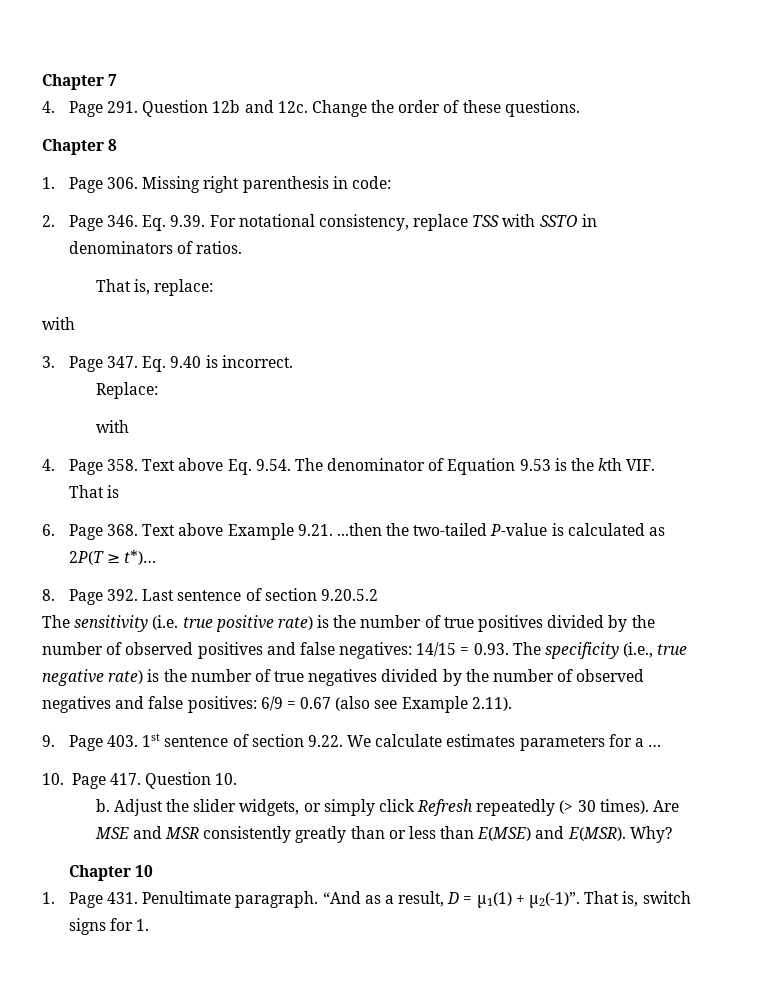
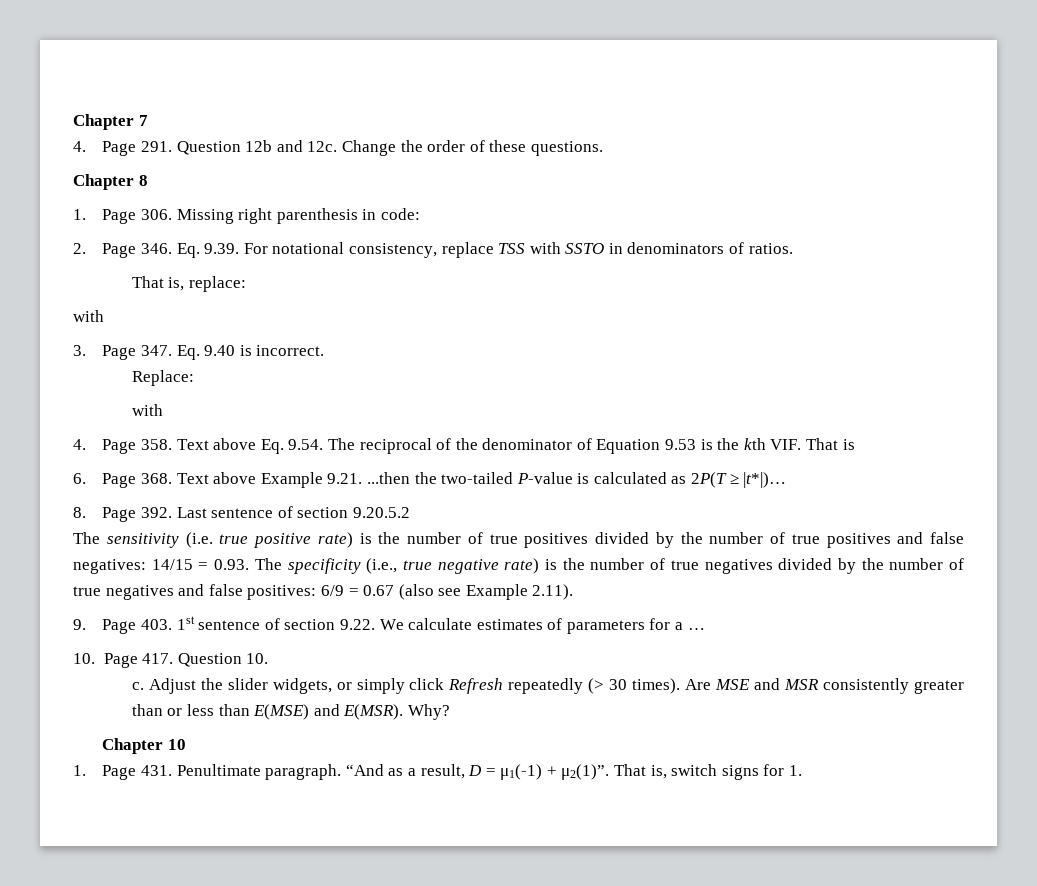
- 4. Page 358. Text above Eq. 9.54. The denominator of Equation 9.53 is the kth VIF. That is
+ 4. Page 358. Text above Eq. 9.54. The reciprocal of the denominator of Equation 9.53 is the kth VIF. That is
- 6. Page 368. Text above Example 9.21. ...then the two-tailed P-value is calculated as 2P(T ≥ t*)…
+ 6. Page 368. Text above Example 9.21. ...then the two-tailed P-value is calculated as 2P(T ≥ |t*|)…
- The sensitivity (i.e. true positive rate) is the number of true positives divided by the number of observed positives and false negatives: 14/15 = 0.93. The specificity (i.e., true negative rate) is the number of true negatives divided by the number of observed negatives and false positives: 6/9 = 0.67 (also see Example 2.11).
+ The sensitivity (i.e. true positive rate) is the number of true positives divided by the number of true positives and false negatives: 14/15 = 0.93. The specificity (i.e., true negative rate) is the number of true negatives divided by the number of true negatives and false positives: 6/9 = 0.67 (also see Example 2.11).
- 9. Page 403. 1st sentence of section 9.22. We calculate estimates parameters for a …
+ 9. Page 403. 1st sentence of section 9.22. We calculate estimates of parameters for a …
- b.
+ c.
- Are MSE and MSR consistently greatly than or less than E(MSE) and E(MSR).
+ Are MSE and MSR consistently greater than or less than E(MSE) and E(MSR).
- “And as a result, D = μ1(1) + μ2(-1)”.
+ “And as a result, D = μ1(-1) + μ2(1)”.

